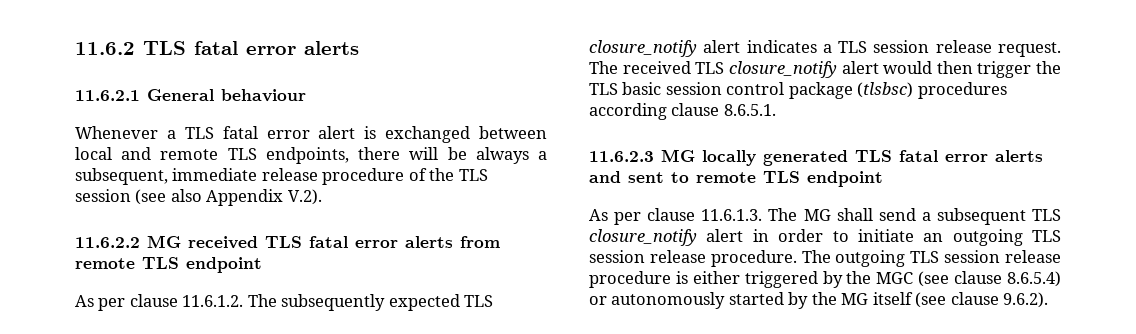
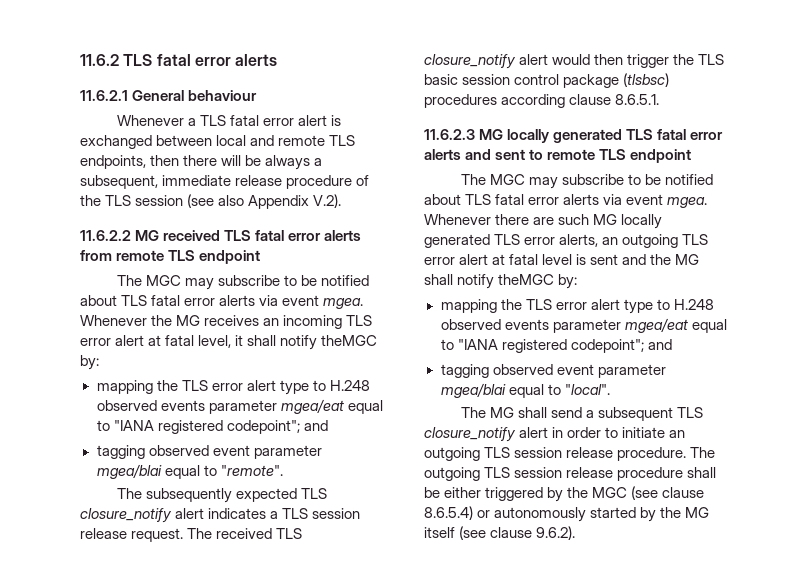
- Whenever a TLS fatal error alert is exchanged between local and remote TLS endpoints, there will be always a subsequent, immediate release procedure of the TLS session (see also Appendix V.2).
+ Whenever a TLS fatal error alert is exchanged between local and remote TLS endpoints, then there will be always a subsequent, immediate release procedure of the TLS session (see also Appendix V.2).
- As per clause 11.6.1.2. The subsequently expected TLS closure_notify alert indicates a TLS session release request.
+ The MGC may subscribe to be notified about TLS fatal error alerts via event mgea. Whenever the MG receives an incoming TLS error alert at fatal level, it shall notify theMGC by:
+ mapping the TLS error alert type to H.248 observed events parameter mgea/eat equal to "IANA registered codepoint"; and
+ tagging observed event parameter mgea/blai equal to "remote".
+ The subsequently expected TLS closure_notify alert indicates a TLS session release request.
- As per clause 11.6.1.3. The MG shall send a subsequent TLS closure_notify alert in order to initiate an outgoing TLS session release procedure.
+ The MGC may subscribe to be notified about TLS fatal error alerts via event mgea. Whenever there are such MG locally generated TLS error alerts, an outgoing TLS error alert at fatal level is sent and the MG shall notify theMGC by:
+ mapping the TLS error alert type to H.248 observed events parameter mgea/eat equal to "IANA registered codepoint"; and
+ tagging observed event parameter mgea/blai equal to "local".
+ The MG shall send a subsequent TLS closure_notify alert in order to initiate an outgoing TLS session release procedure.
- The outgoing TLS session release procedure is either triggered by the MGC (see clause 8.6.5.4) or autonomously started by the MG itself (see clause 9.6.2).
+ The outgoing TLS session release procedure shall be either triggered by the MGC (see clause 8.6.5.4) or autonomously started by the MG itself (see clause 9.6.2).

